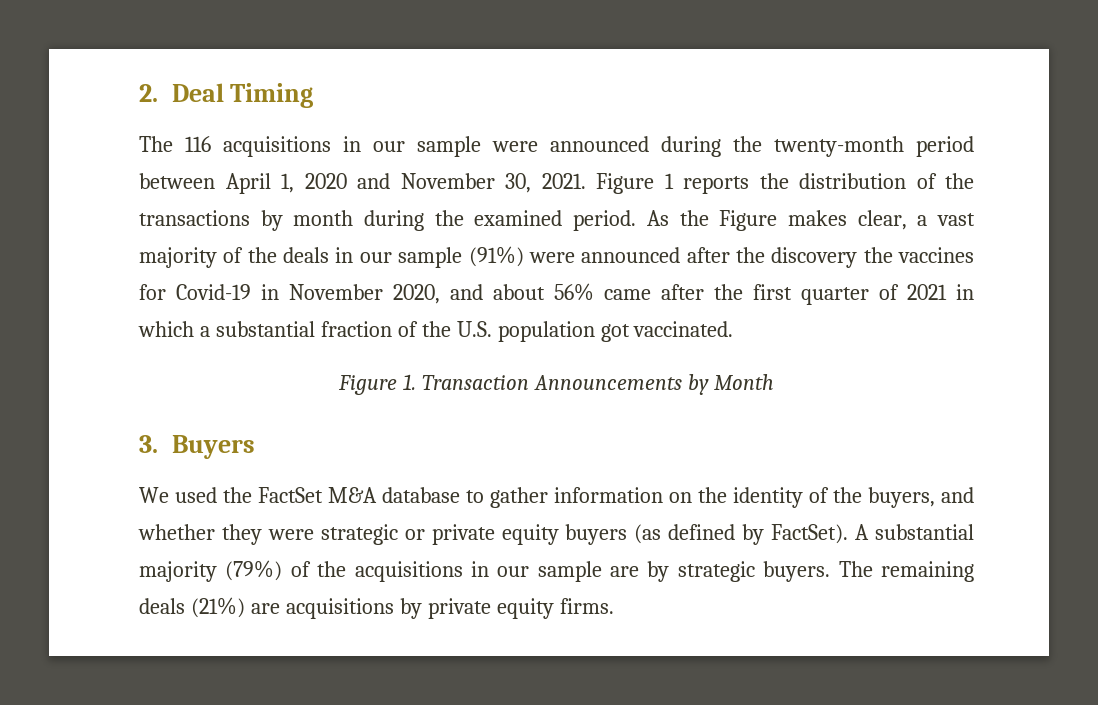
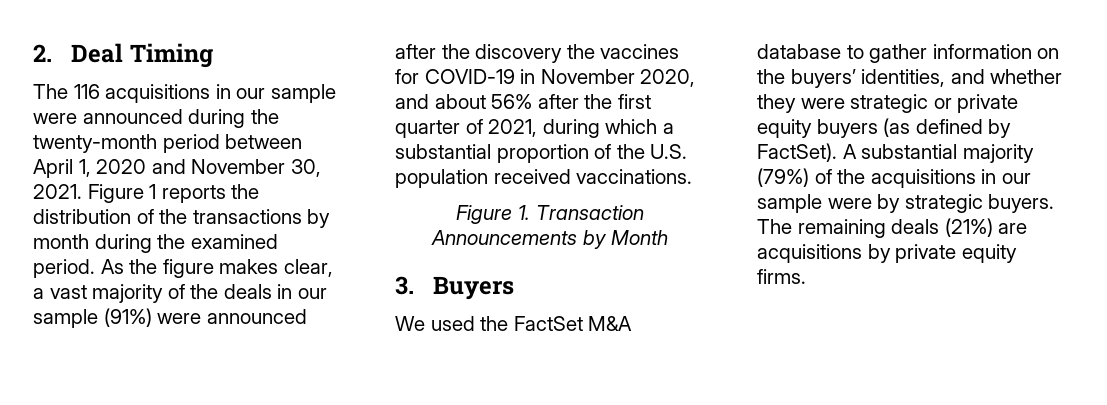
- As the Figure makes clear, a vast majority of the deals in our sample (91%) were announced after the discovery the vaccines for Covid-19 in November 2020, and about 56% came after the first quarter of 2021 in which a substantial fraction of the U.S. population got vaccinated.
+ As the figure makes clear, a vast majority of the deals in our sample (91%) were announced after the discovery the vaccines for COVID-19 in November 2020, and about 56% after the first quarter of 2021, during which a substantial proportion of the U.S. population received vaccinations.
- We used the FactSet M&A database to gather information on the identity of the buyers, and whether they were strategic or private equity buyers (as defined by FactSet).
+ We used the FactSet M&A database to gather information on the buyers’ identities, and whether they were strategic or private equity buyers (as defined by FactSet).
- A substantial majority (79%) of the acquisitions in our sample are by strategic buyers.
+ A substantial majority (79%) of the acquisitions in our sample were by strategic buyers.

